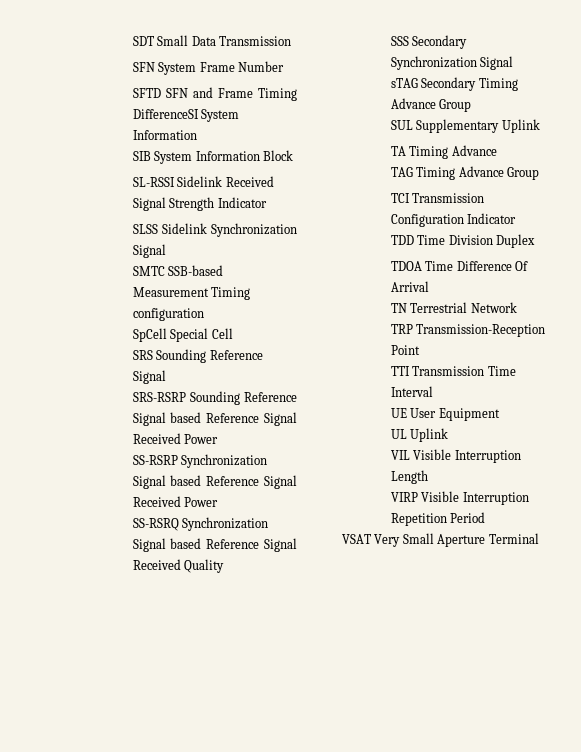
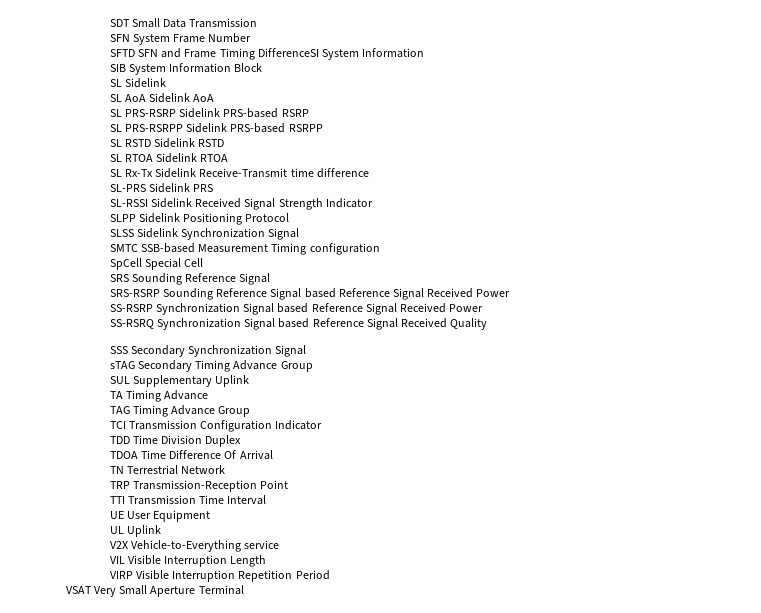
+ SL Sidelink
+ SL AoA Sidelink AoA
+ SL PRS-RSRP Sidelink PRS-based RSRP
+ SL PRS-RSRPP Sidelink PRS-based RSRPP
+ SL RSTD Sidelink RSTD
+ SL RTOA Sidelink RTOA
+ SL Rx-Tx Sidelink Receive-Transmit time difference
+ SL-PRS Sidelink PRS
+ SLPP Sidelink Positioning Protocol
+ V2X Vehicle-to-Everything service

